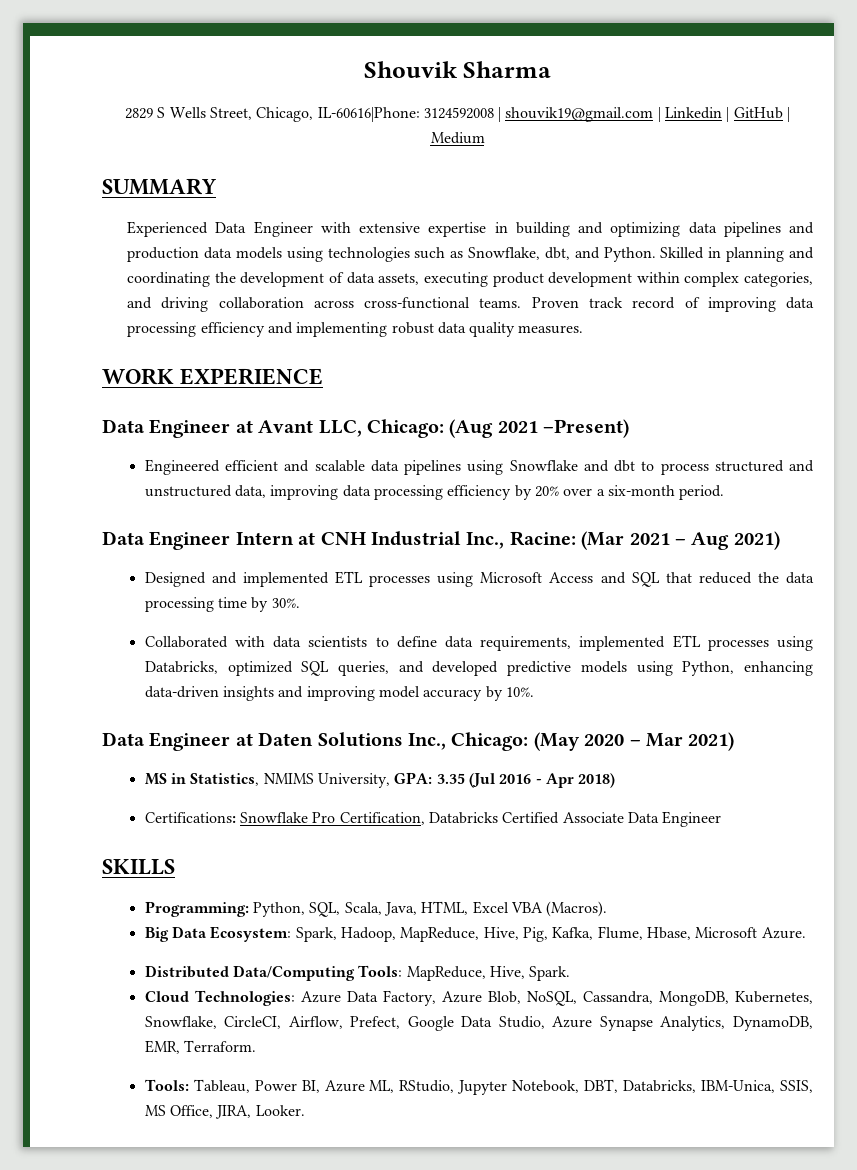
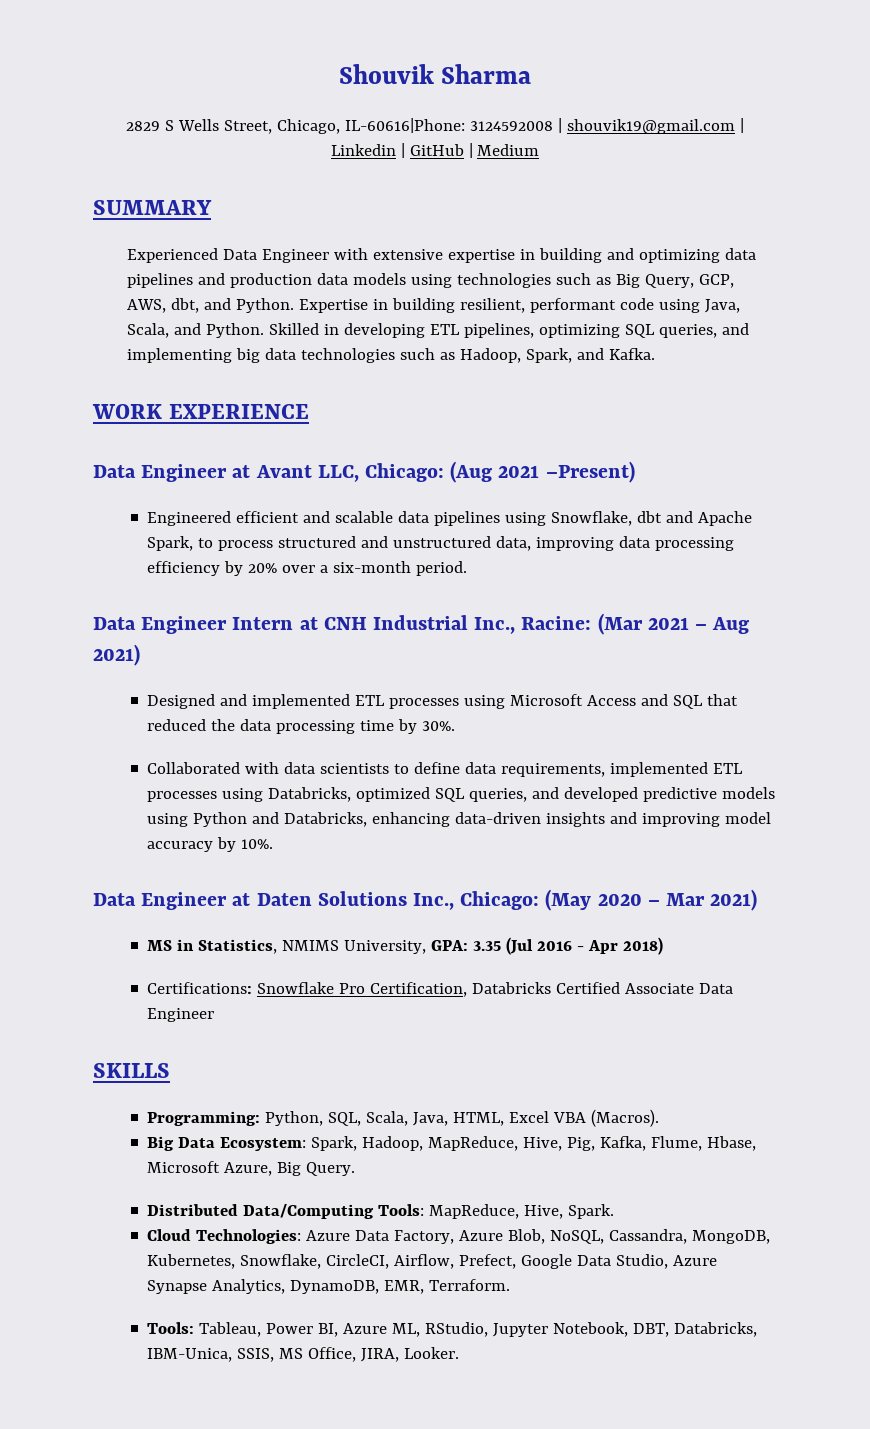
- Experienced Data Engineer with extensive expertise in building and optimizing data pipelines and production data models using technologies such as Snowflake, dbt, and Python. Skilled in planning and coordinating the development of data assets, executing product development within complex categories, and driving collaboration across cross-functional teams. Proven track record of improving data processing efficiency and implementing robust data quality measures.
+ Experienced Data Engineer with extensive expertise in building and optimizing data pipelines and production data models using technologies such as Big Query, GCP, AWS, dbt, and Python. Expertise in building resilient, performant code using Java, Scala, and Python. Skilled in developing ETL pipelines, optimizing SQL queries, and implementing big data technologies such as Hadoop, Spark, and Kafka.
- Engineered efficient and scalable data pipelines using Snowflake and dbt to process structured and unstructured data, improving data processing efficiency by 20% over a six-month period.
+ Engineered efficient and scalable data pipelines using Snowflake, dbt and Apache Spark, to process structured and unstructured data, improving data processing efficiency by 20% over a six-month period.
- Collaborated with data scientists to define data requirements, implemented ETL processes using Databricks, optimized SQL queries, and developed predictive models using Python, enhancing data-driven insights and improving model accuracy by 10%.
+ Collaborated with data scientists to define data requirements, implemented ETL processes using Databricks, optimized SQL queries, and developed predictive models using Python and Databricks, enhancing data-driven insights and improving model accuracy by 10%.
- Big Data Ecosystem: Spark, Hadoop, MapReduce, Hive, Pig, Kafka, Flume, Hbase, Microsoft Azure.
+ Big Data Ecosystem: Spark, Hadoop, MapReduce, Hive, Pig, Kafka, Flume, Hbase, Microsoft Azure, Big Query.

